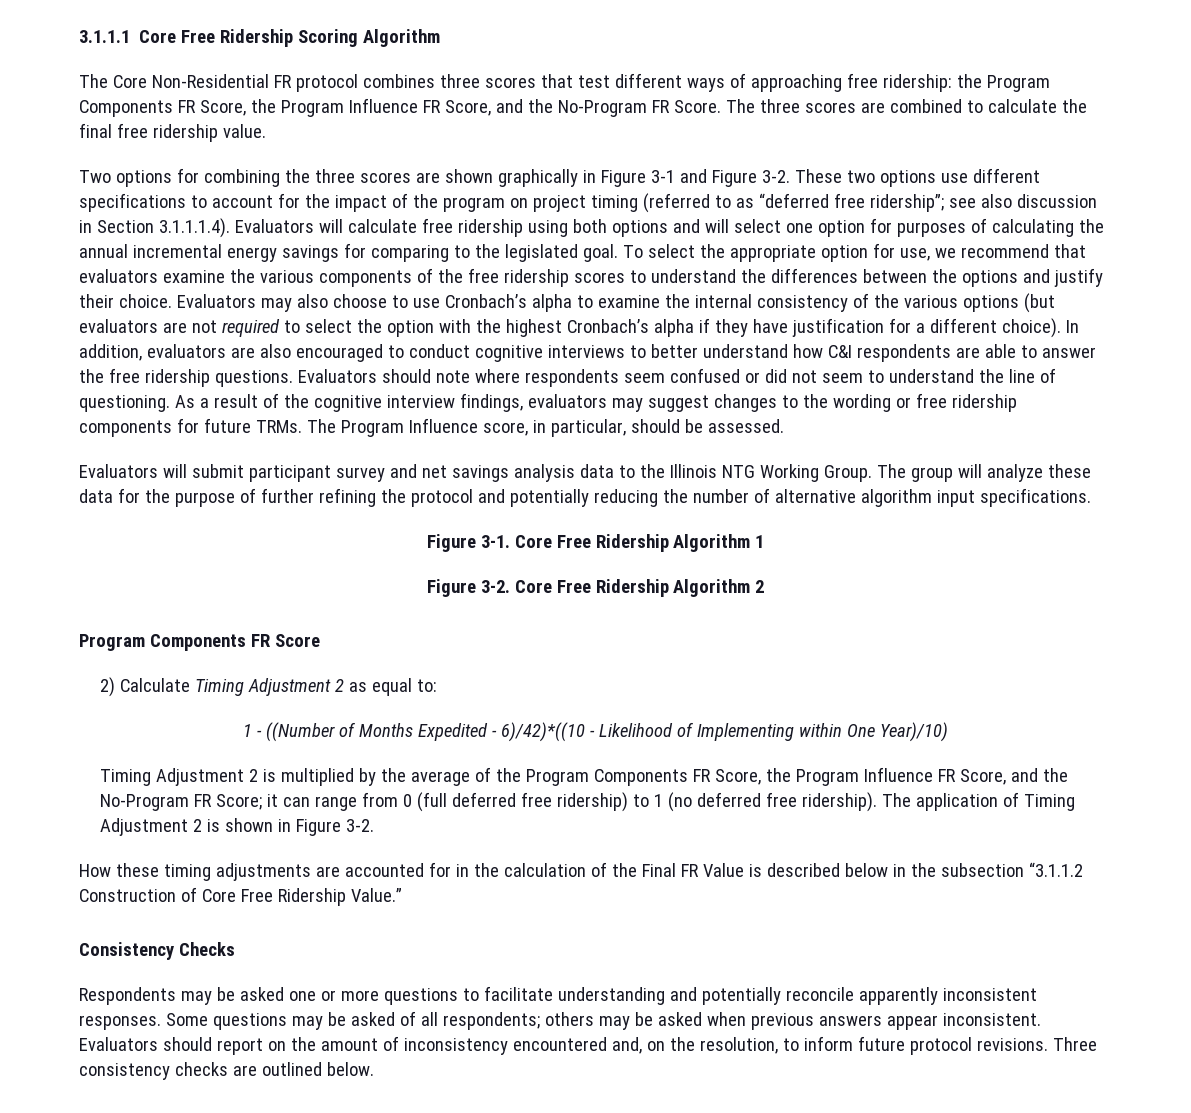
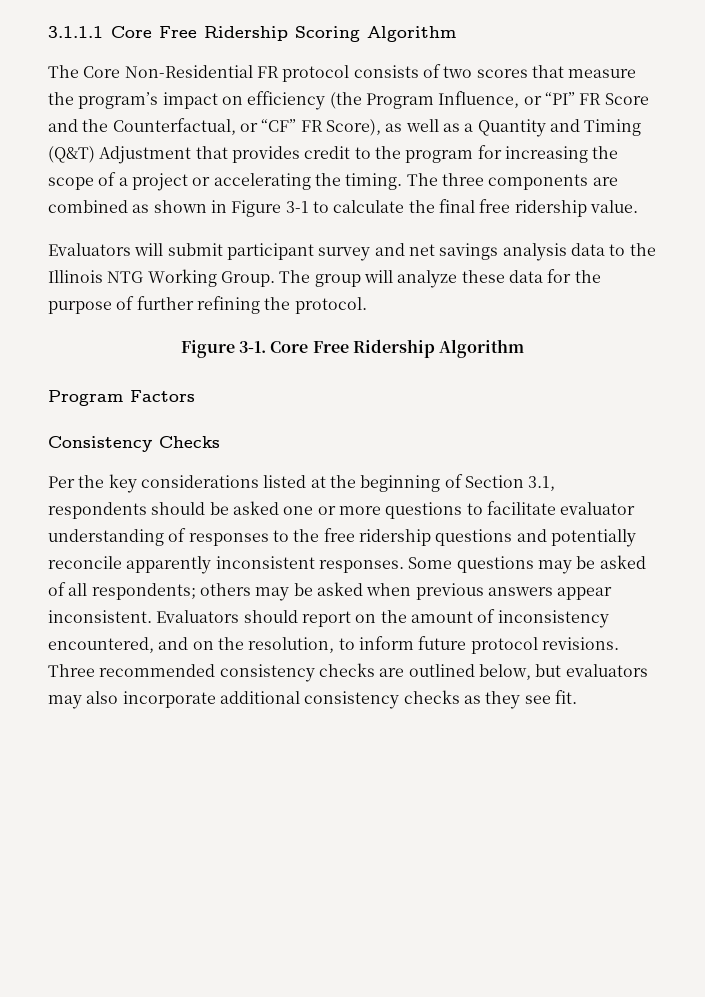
- The Core Non-Residential FR protocol combines three scores that test different ways of approaching free ridership: the Program Components FR Score, the Program Influence FR Score, and the No-Program FR Score.
+ The Core Non-Residential FR protocol consists of two scores that measure the program’s impact on efficiency (the Program Influence, or “PI” FR Score and the Counterfactual, or “CF” FR Score), as well as a Quantity and Timing (Q&T) Adjustment that provides credit to the program for increasing the scope of a project or accelerating the timing.
- The three scores are combined to calculate the final free ridership value.
+ The three components are combined as shown in Figure 3-1 to calculate the final free ridership value.
- Two options for combining the three scores are shown graphically in Figure 3-1 and Figure 3-2. These two options use different specifications to account for the impact of the program on project timing (referred to as “deferred free ridership”; see also discussion in Section 3.1.1.1.4). Evaluators will calculate free ridership using both options and will select one option for purposes of calculating the annual incremental energy savings for comparing to the legislated goal. To select the appropriate option for use, we recommend that evaluators examine the various components of the free ridership scores to understand the differences between the options and justify their choice. Evaluators may also choose to use Cronbach’s alpha to examine the internal consistency of the various options (but evaluators are not required to select the option with the highest Cronbach’s alpha if they have justification for a different choice). In addition, evaluators are also encouraged to conduct cognitive interviews to better understand how C&I respondents are able to answer the free ridership questions. Evaluators should note where respondents seem confused or did not seem to understand the line of questioning. As a result of the cognitive interview findings, evaluators may suggest changes to the wording or free ridership components for future TRMs. The Program Influence score, in particular, should be assessed.
- The group will analyze these data for the purpose of further refining the protocol and potentially reducing the number of alternative algorithm input specifications.
+ The group will analyze these data for the purpose of further refining the protocol.
- Core Free Ridership Algorithm 1
- Figure 3-2. Core Free Ridership Algorithm 2
- Program Components FR Score
- 2) Calculate Timing Adjustment 2 as equal to:
- 1 - ((Number of Months Expedited - 6)/42)*((10 - Likelihood of Implementing within One Year)/10)
- Timing Adjustment 2 is multiplied by the average of the Program Components FR Score, the Program Influence FR Score, and the No-Program FR Score; it can range from 0 (full deferred free ridership) to 1 (no deferred free ridership). The application of Timing Adjustment 2 is shown in Figure 3-2.
- How these timing adjustments are accounted for in the calculation of the Final FR Value is described below in the subsection “3.1.1.2 Construction of Core Free Ridership Value.”
+ Core Free Ridership Algorithm
+ Program Factors
  Consistency Checks
- Respondents may be asked one or more questions to facilitate understanding and potentially reconcile apparently inconsistent responses.
+ Per the key considerations listed at the beginning of Section 3.1, respondents should be asked one or more questions to facilitate evaluator understanding of responses to the free ridership questions and potentially reconcile apparently inconsistent responses.
- Evaluators should report on the amount of inconsistency encountered and, on the resolution, to inform future protocol revisions.
+ Evaluators should report on the amount of inconsistency encountered, and on the resolution, to inform future protocol revisions.
- Three consistency checks are outlined below.
+ Three recommended consistency checks are outlined below, but evaluators may also incorporate additional consistency checks as they see fit.

